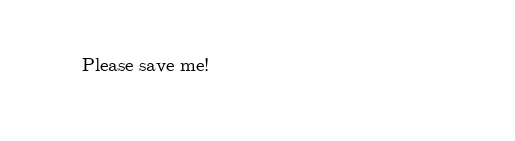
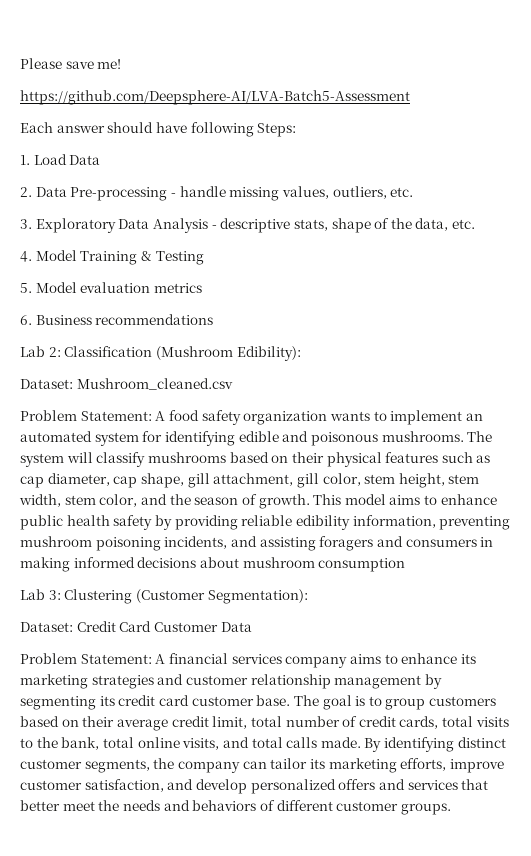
+ https://github.com/Deepsphere-AI/LVA-Batch5-Assessment
+ Each answer should have following Steps:
+ 1. Load Data
+ 2. Data Pre-processing - handle missing values, outliers, etc.
+ 3. Exploratory Data Analysis - descriptive stats, shape of the data, etc.
+ 4. Model Training & Testing
+ 5. Model evaluation metrics
+ 6. Business recommendations
+ Lab 2: Classification (Mushroom Edibility):
+ Dataset: Mushroom_cleaned.csv
+ Problem Statement: A food safety organization wants to implement an automated system for identifying edible and poisonous mushrooms. The system will classify mushrooms based on their physical features such as cap diameter, cap shape, gill attachment, gill color, stem height, stem width, stem color, and the season of growth. This model aims to enhance public health safety by providing reliable edibility information, preventing mushroom poisoning incidents, and assisting foragers and consumers in making informed decisions about mushroom consumption
+ Lab 3: Clustering (Customer Segmentation):
+ Dataset: Credit Card Customer Data
+ Problem Statement: A financial services company aims to enhance its marketing strategies and customer relationship management by segmenting its credit card customer base. The goal is to group customers based on their average credit limit, total number of credit cards, total visits to the bank, total online visits, and total calls made. By identifying distinct customer segments, the company can tailor its marketing efforts, improve customer satisfaction, and develop personalized offers and services that better meet the needs and behaviors of different customer groups.

